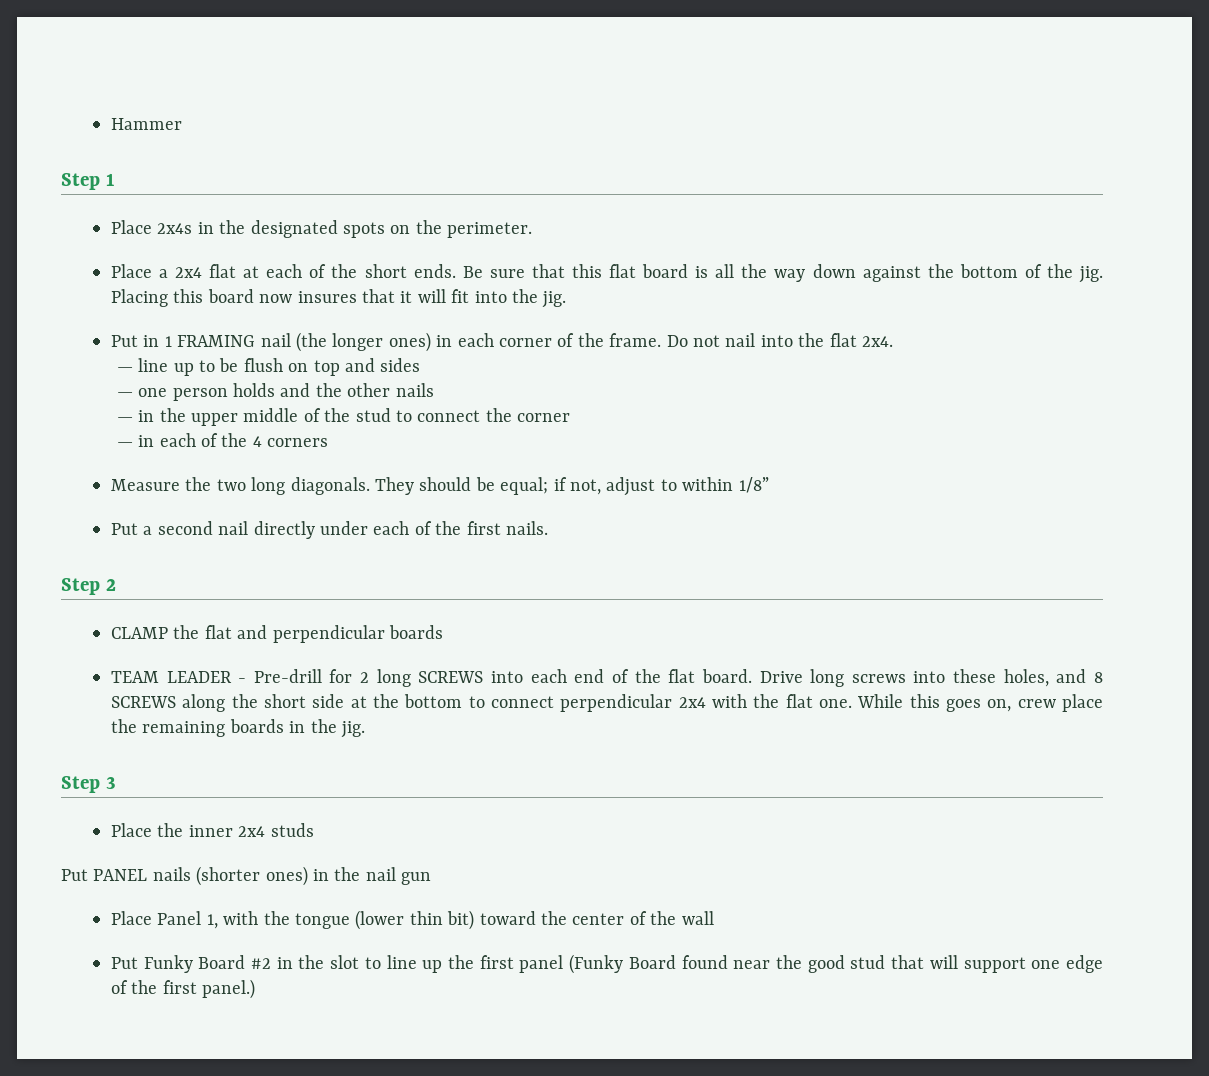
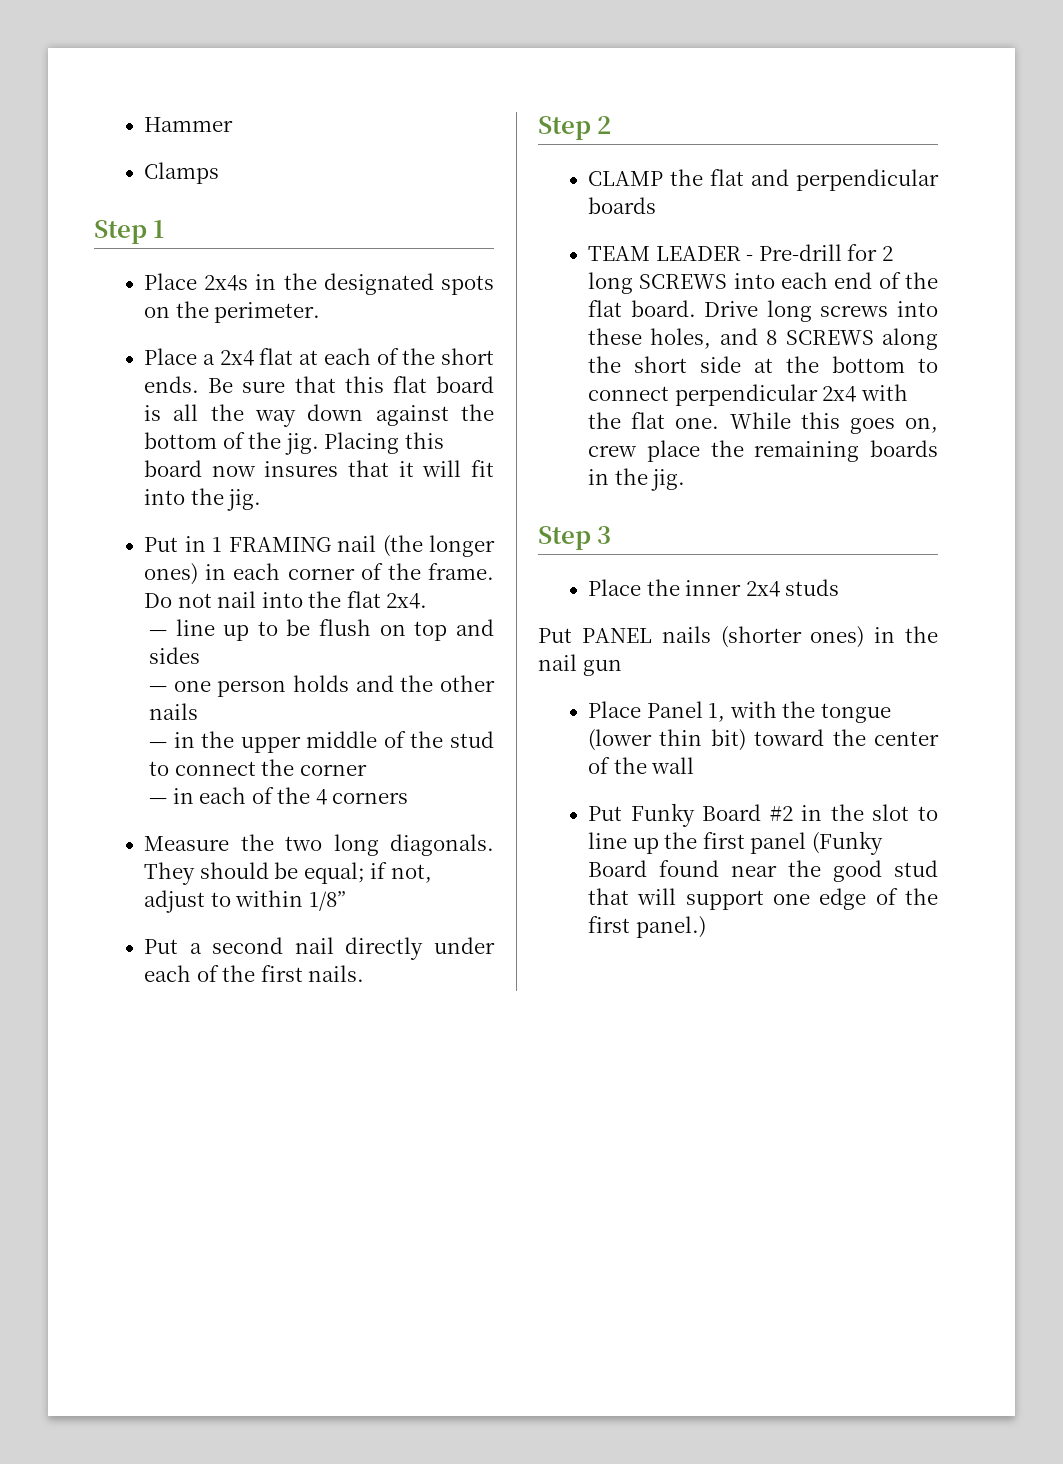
+ Clamps

